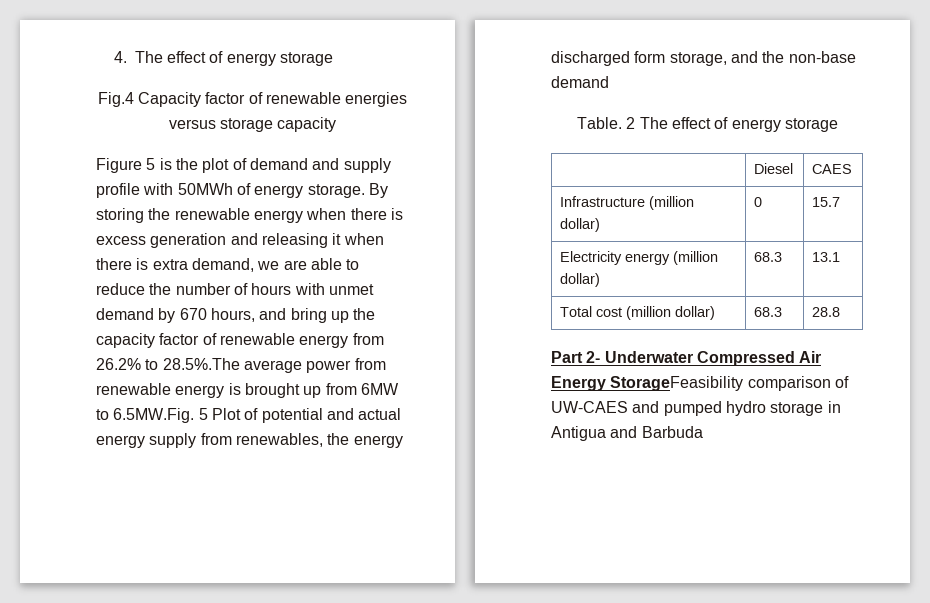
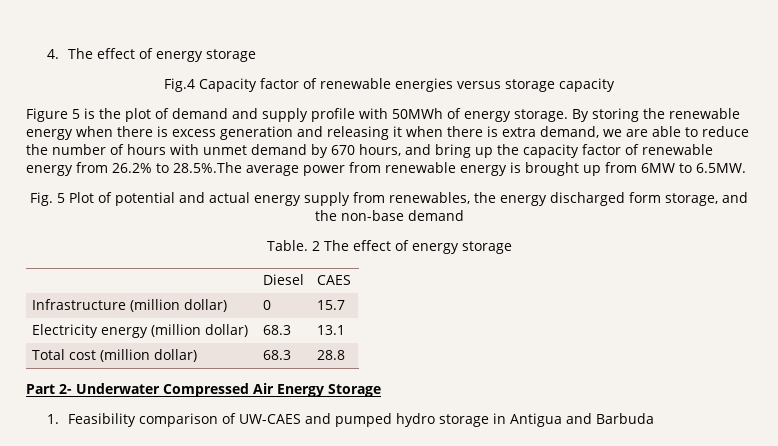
- By storing the renewable energy when there is excess generation and releasing it when there is extra demand, we are able to reduce the number of hours with unmet demand by 670 hours, and bring up the capacity factor of renewable energy from 26.2% to 28.5%.The average power from renewable energy is brought up from 6MW to 6.5MW.Fig. 5 Plot of potential and actual energy supply from renewables, the energy discharged form storage, and the non-base demand
+ By storing the renewable energy when there is excess generation and releasing it when there is extra demand, we are able to reduce the number of hours with unmet demand by 670 hours, and bring up the capacity factor of renewable energy from 26.2% to 28.5%.The average power from renewable energy is brought up from 6MW to 6.5MW.
+ Fig. 5 Plot of potential and actual energy supply from renewables, the energy discharged form storage, and the non-base demand
- Part 2- Underwater Compressed Air Energy StorageFeasibility comparison of UW-CAES and pumped hydro storage in Antigua and Barbuda
+ Part 2- Underwater Compressed Air Energy Storage
+ 1. Feasibility comparison of UW-CAES and pumped hydro storage in Antigua and Barbuda

